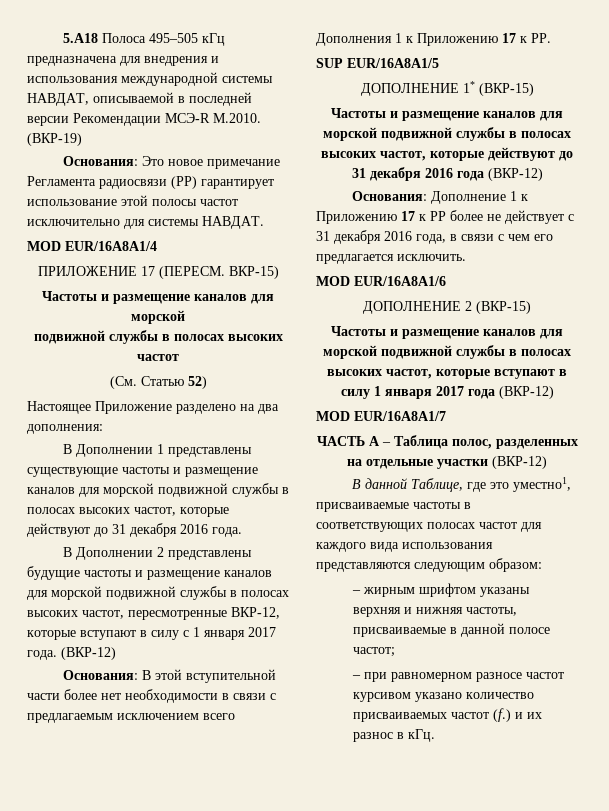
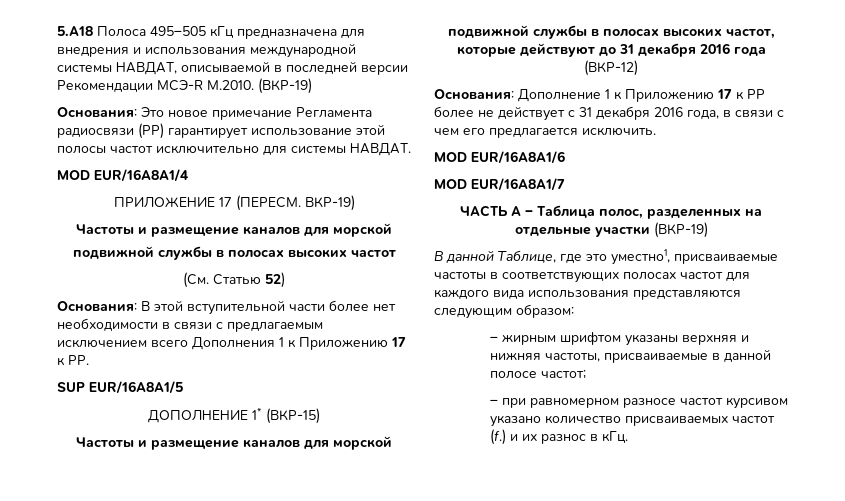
- ВКР-15)
+ ВКР-19)
- Настоящее Приложение разделено на два дополнения:
- В Дополнении 1 представлены существующие частоты и размещение каналов для морской подвижной службы в полосах высоких частот, которые действуют до 31 декабря 2016 года.
- В Дополнении 2 представлены будущие частоты и размещение каналов для морской подвижной службы в полосах высоких частот, пересмотренные ВКР-12, которые вступают в силу с 1 января 2017 года. (ВКР-12)
- ДОПОЛНЕНИЕ 2 (ВКР-15)
- Частоты и размещение каналов для морской подвижной службы в полосах высоких частот, которые вступают в силу 1 января 2017 года (ВКР-12)
- ЧАСТЬ А – Таблица полос, разделенных на отдельные участки (ВКР-12)
+ ЧАСТЬ А – Таблица полос, разделенных на отдельные участки (ВКР-19)

